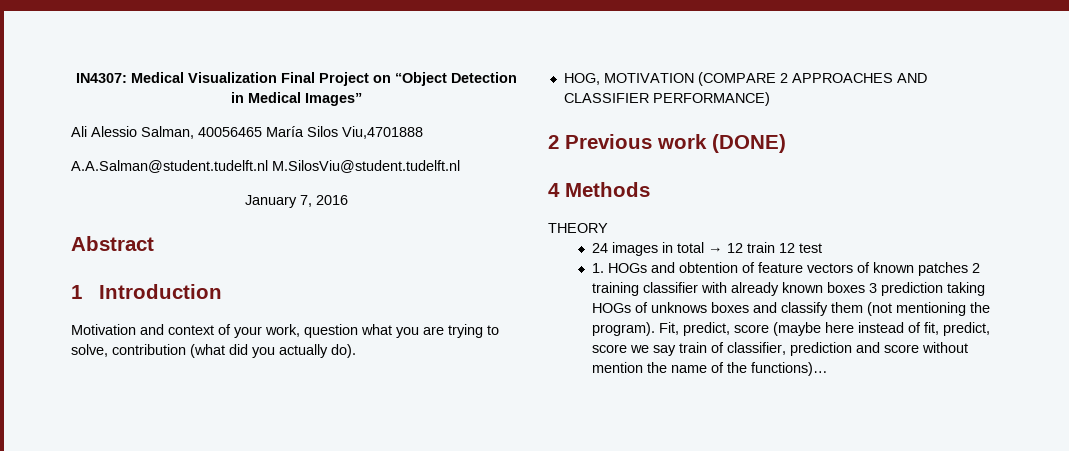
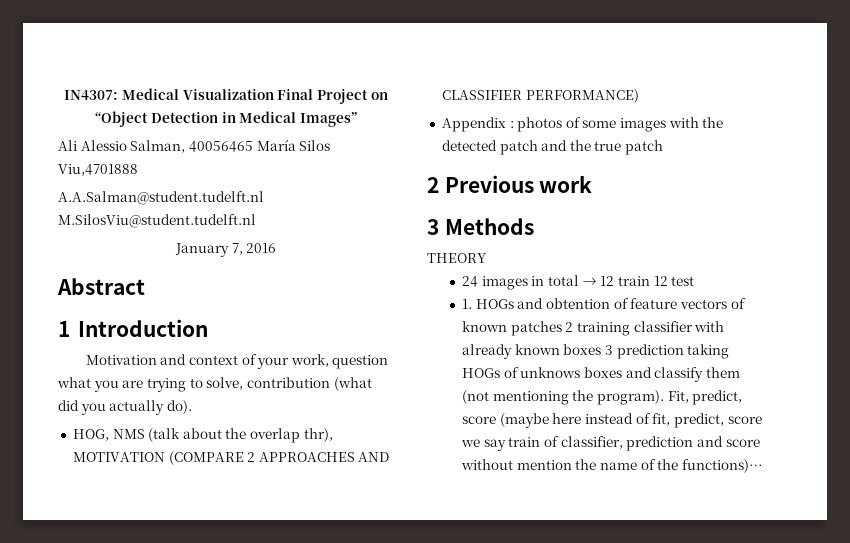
- HOG, MOTIVATION (COMPARE 2 APPROACHES AND CLASSIFIER PERFORMANCE)
+ HOG, NMS (talk about the overlap thr), MOTIVATION (COMPARE 2 APPROACHES AND CLASSIFIER PERFORMANCE)
+ Appendix : photos of some images with the detected patch and the true patch
- 2 Previous work (DONE)
- 4 Methods
+ 2 Previous work
+ 3 Methods

